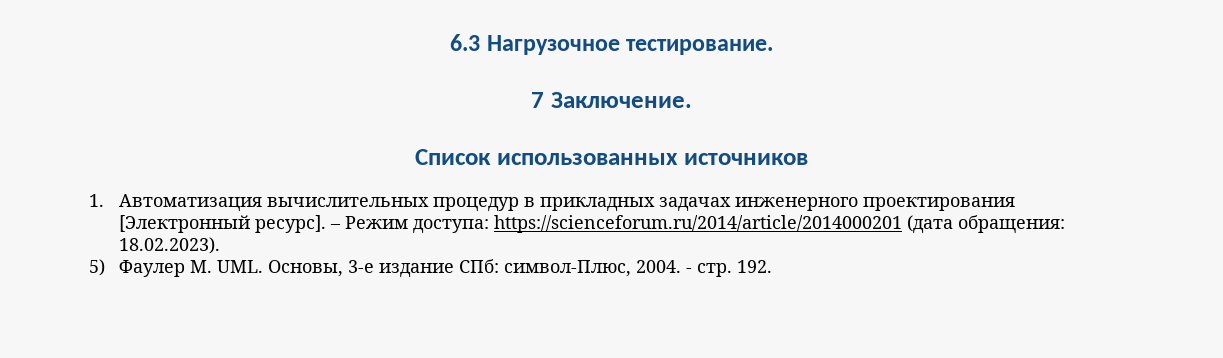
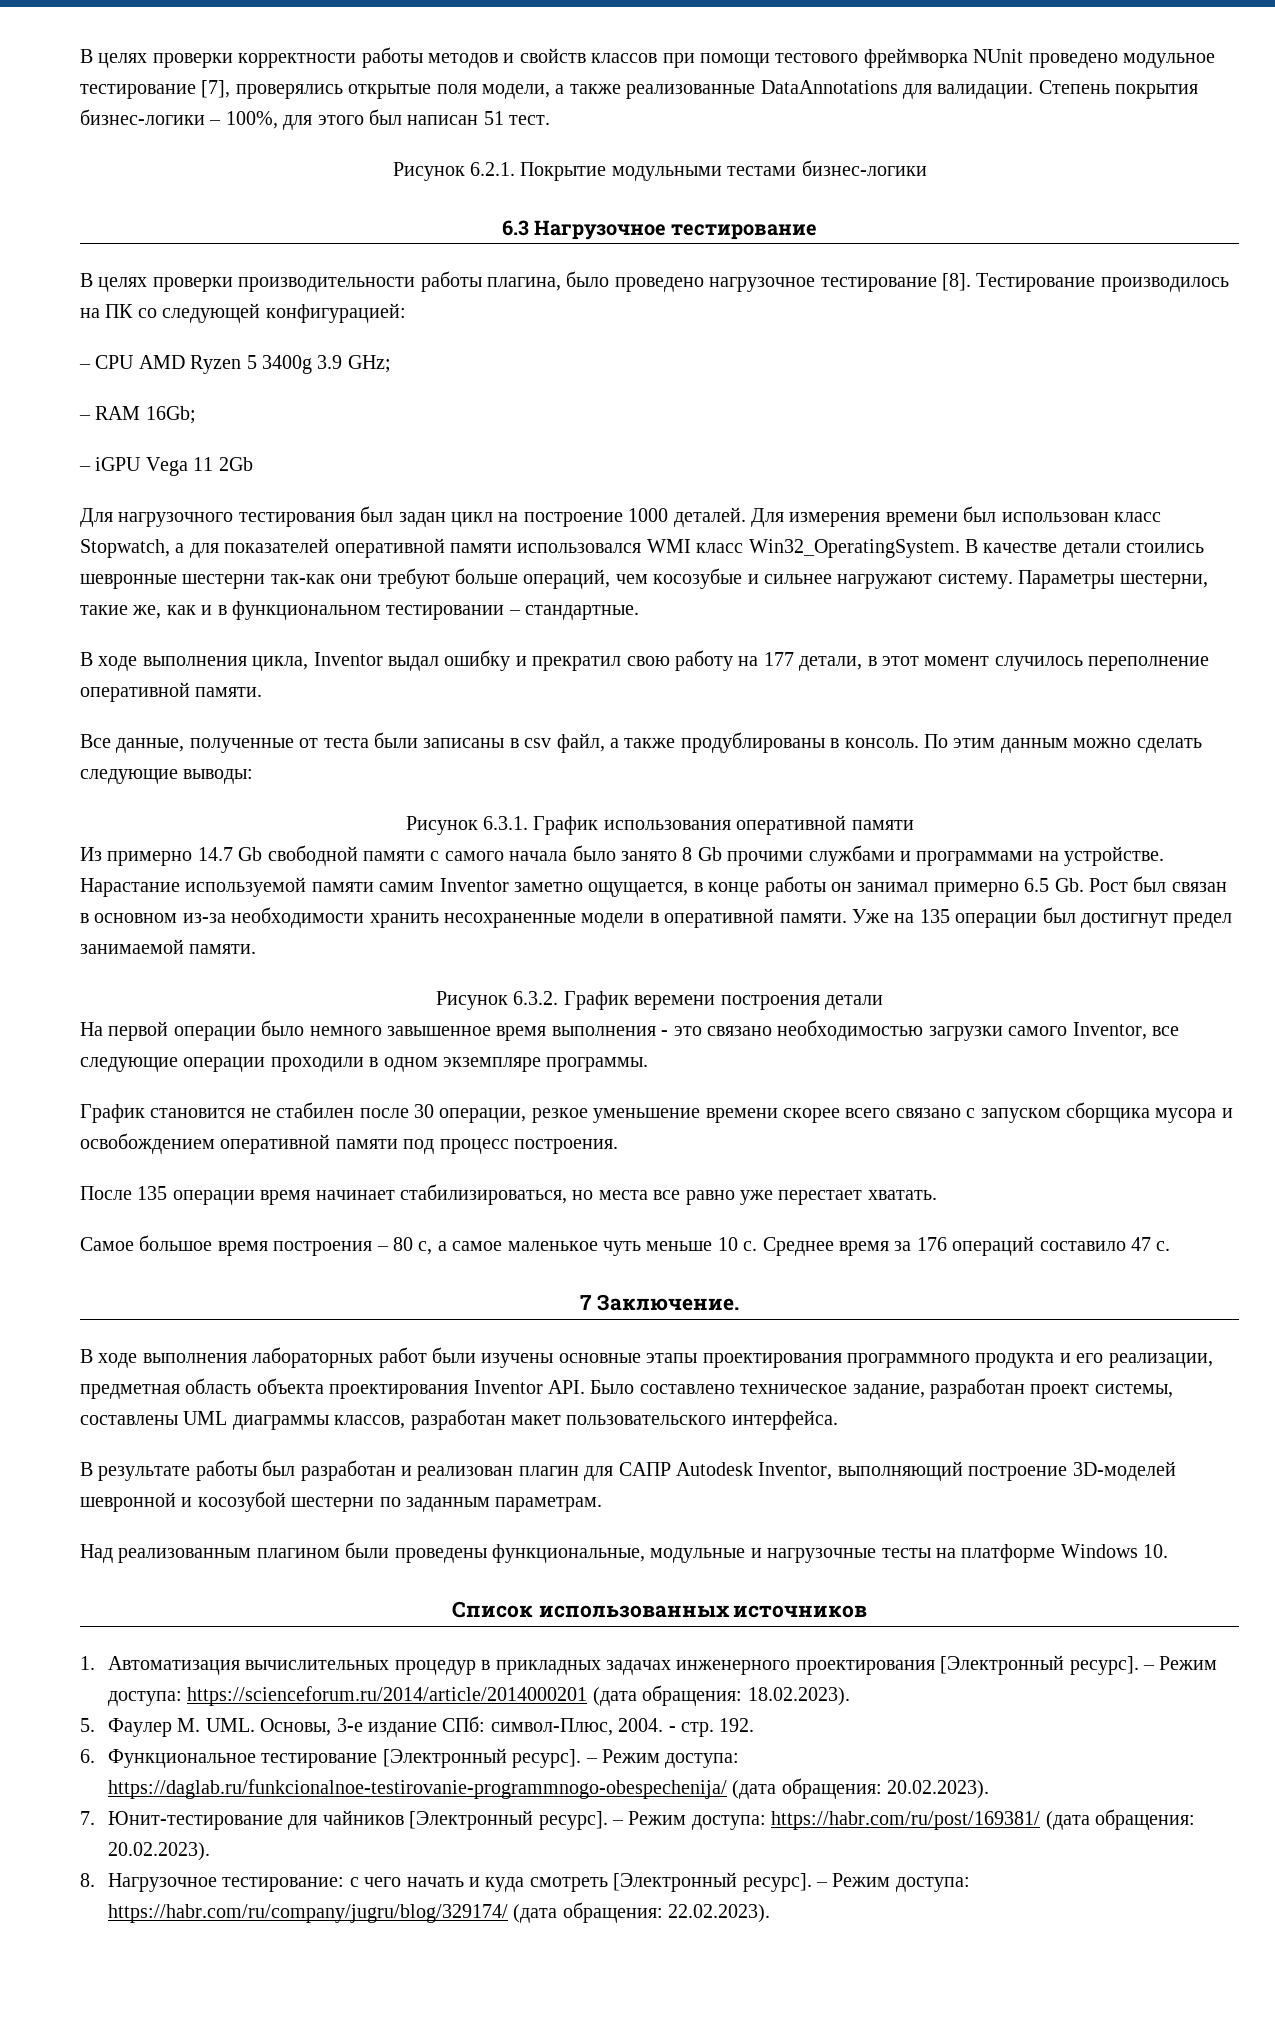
- 6.3 Нагрузочное тестирование.
+ В целях проверки корректности работы методов и свойств классов при помощи тестового фреймворка NUnit проведено модульное тестирование [7], проверялись открытые поля модели, а также реализованные DataAnnotations для валидации. Степень покрытия бизнес-логики – 100%, для этого был написан 51 тест.
+ Рисунок 6.2.1. Покрытие модульными тестами бизнес-логики
+ 6.3 Нагрузочное тестирование
+ В целях проверки производительности работы плагина, было проведено нагрузочное тестирование [8]. Тестирование производилось на ПК со следующей конфигурацией:
+ – CPU AMD Ryzen 5 3400g 3.9 GHz;
+ – RAM 16Gb;
+ – iGPU Vega 11 2Gb
+ Для нагрузочного тестирования был задан цикл на построение 1000 деталей. Для измерения времени был использован класс Stopwatch, а для показателей оперативной памяти использовался WMI класс Win32_OperatingSystem. В качестве детали стоились шевронные шестерни так-как они требуют больше операций, чем косозубые и сильнее нагружают систему. Параметры шестерни, такие же, как и в функциональном тестировании – стандартные.
+ В ходе выполнения цикла, Inventor выдал ошибку и прекратил свою работу на 177 детали, в этот момент случилось переполнение оперативной памяти.
+ Все данные, полученные от теста были записаны в csv файл, а также продублированы в консоль. По этим данным можно сделать следующие выводы:
+ Рисунок 6.3.1. График использования оперативной памяти
+ Из примерно 14.7 Gb свободной памяти с самого начала было занято 8 Gb прочими службами и программами на устройстве. Нарастание используемой памяти самим Inventor заметно ощущается, в конце работы он занимал примерно 6.5 Gb. Рост был связан в основном из-за необходимости хранить несохраненные модели в оперативной памяти. Уже на 135 операции был достигнут предел занимаемой памяти.
+ Рисунок 6.3.2. График веремени построения детали
+ На первой операции было немного завышенное время выполнения - это связано необходимостью загрузки самого Inventor, все следующие операции проходили в одном экземпляре программы.
+ График становится не стабилен после 30 операции, резкое уменьшение времени скорее всего связано с запуском сборщика мусора и освобождением оперативной памяти под процесс построения.
+ После 135 операции время начинает стабилизироваться, но места все равно уже перестает хватать.
+ Самое большое время построения – 80 с, а самое маленькое чуть меньше 10 с. Среднее время за 176 операций составило 47 с.
  7 Заключение.
+ В ходе выполнения лабораторных работ были изучены основные этапы проектирования программного продукта и его реализации, предметная область объекта проектирования Inventor API. Было составлено техническое задание, разработан проект системы, составлены UML диаграммы классов, разработан макет пользовательского интерфейса.
+ В результате работы был разработан и реализован плагин для САПР Autodesk Inventor, выполняющий построение 3D-моделей шевронной и косозубой шестерни по заданным параметрам.
+ Над реализованным плагином были проведены функциональные, модульные и нагрузочные тесты на платформе Windows 10.
- 5) Фаулер М. UML. Основы, 3-е издание СПб: символ-Плюс, 2004.
+ 5. Фаулер М. UML. Основы, 3-е издание СПб: символ-Плюс, 2004.
+ 6. Функциональное тестирование [Электронный ресурс]. – Режим доступа: https://daglab.ru/funkcionalnoe-testirovanie-programmnogo-obespechenija/ (дата обращения: 20.02.2023).
+ 7. Юнит-тестирование для чайников [Электронный ресурс]. – Режим доступа: https://habr.com/ru/post/169381/ (дата обращения: 20.02.2023).
+ 8. Нагрузочное тестирование: с чего начать и куда смотреть [Электронный ресурс]. – Режим доступа: https://habr.com/ru/company/jugru/blog/329174/ (дата обращения: 22.02.2023).

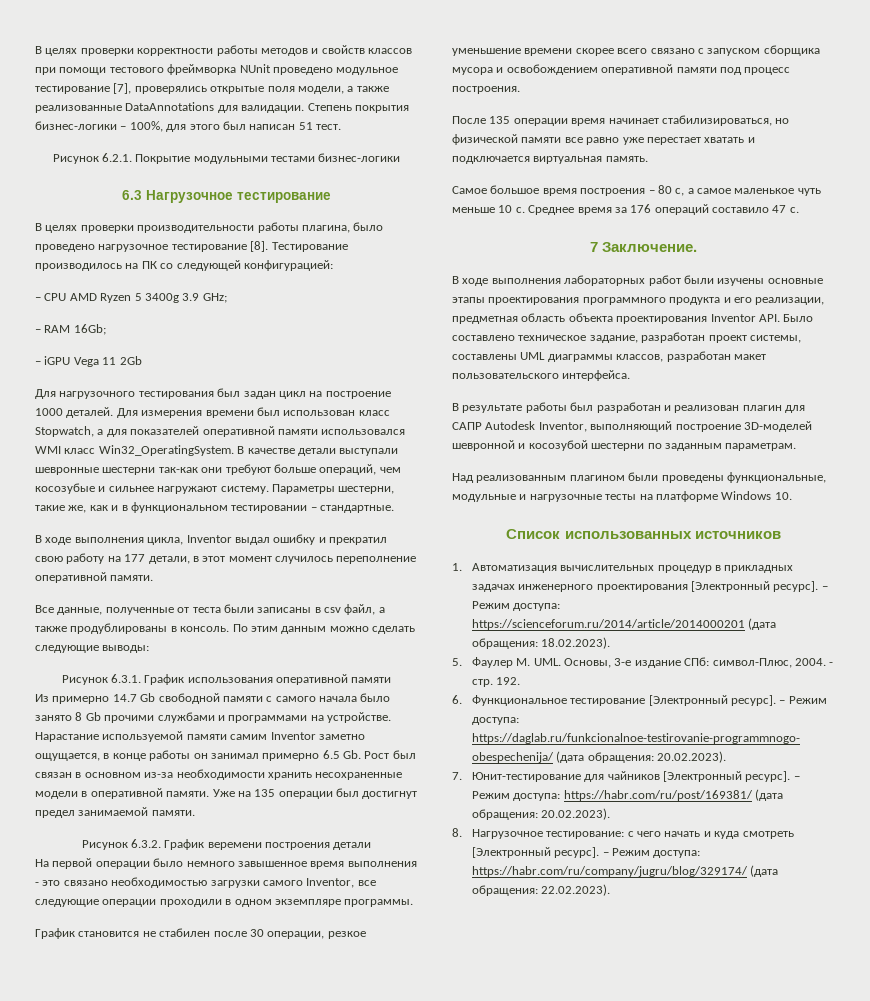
- В качестве детали стоились шевронные шестерни так-как они требуют больше операций, чем косозубые и сильнее нагружают систему.
+ В качестве детали выступали шевронные шестерни так-как они требуют больше операций, чем косозубые и сильнее нагружают систему.
- После 135 операции время начинает стабилизироваться, но места все равно уже перестает хватать.
+ После 135 операции время начинает стабилизироваться, но физической памяти все равно уже перестает хватать и подключается виртуальная память.

